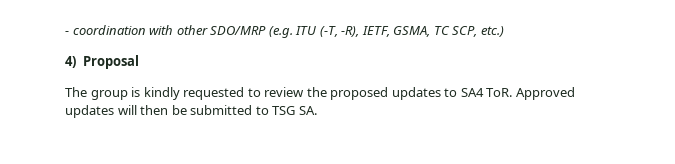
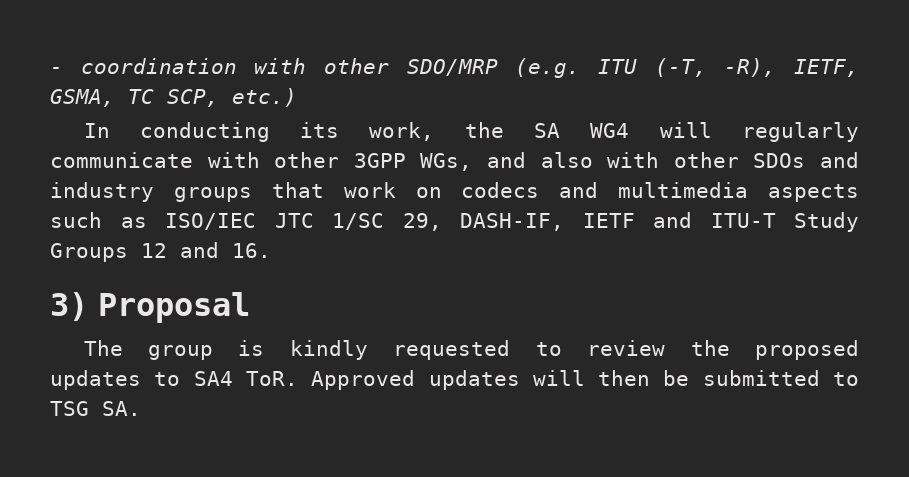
- 4) Proposal
+ In conducting its work, the SA WG4 will regularly communicate with other 3GPP WGs, and also with other SDOs and industry groups that work on codecs and multimedia aspects such as ISO/IEC JTC 1/SC 29, DASH-IF, IETF and ITU-T Study Groups 12 and 16.
+ 3) Proposal

